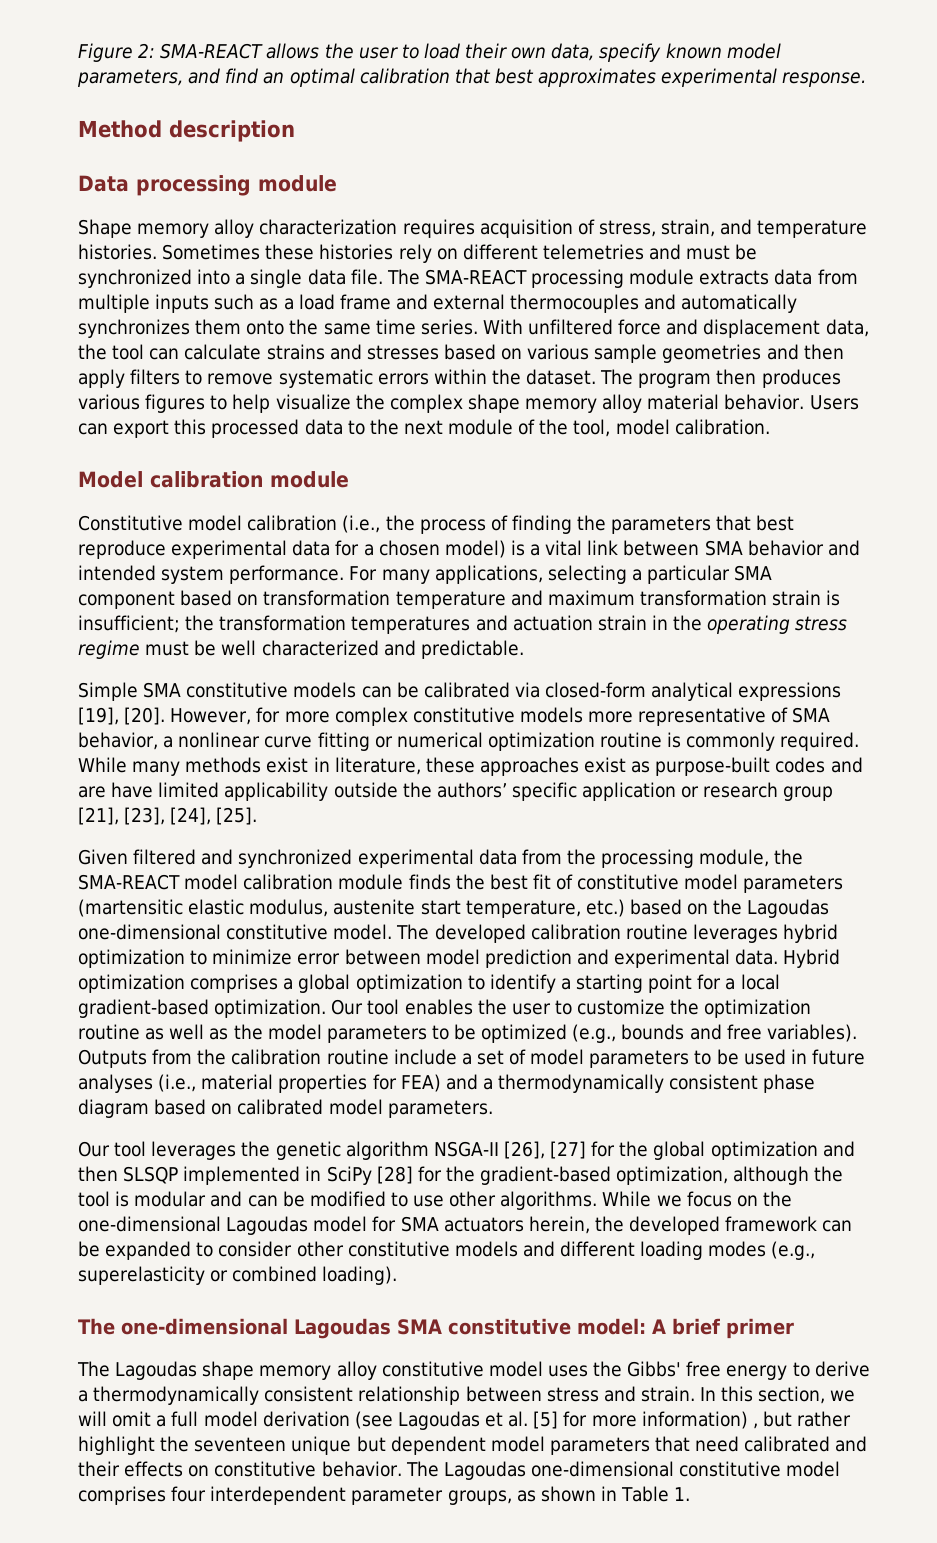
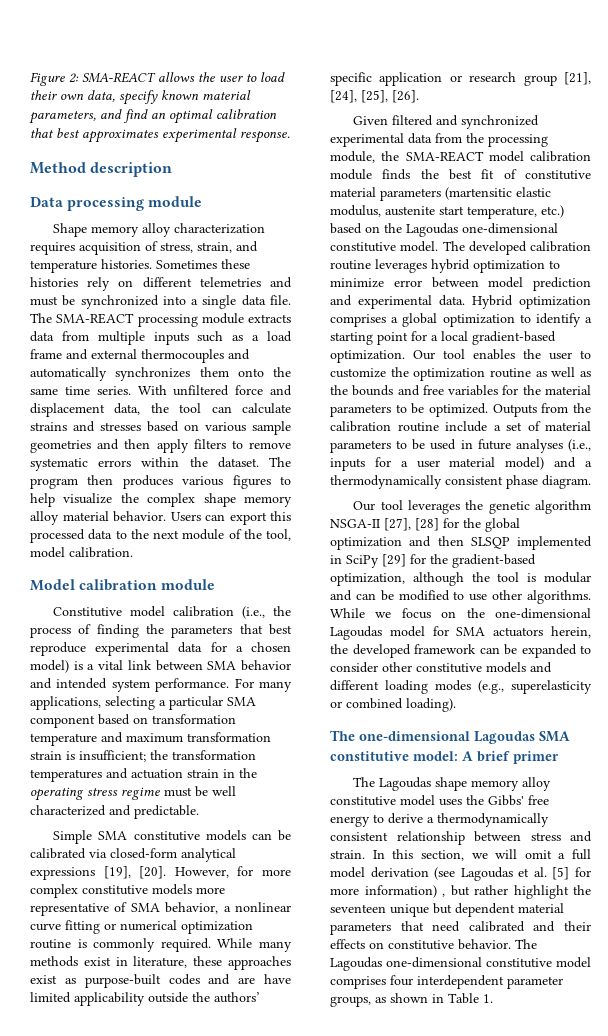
- Figure 2: SMA-REACT allows the user to load their own data, specify known model parameters, and find an optimal calibration that best approximates experimental response.
+ Figure 2: SMA-REACT allows the user to load their own data, specify known material parameters, and find an optimal calibration that best approximates experimental response.
- While many methods exist in literature, these approaches exist as purpose-built codes and are have limited applicability outside the authors’ specific application or research group [21], [23], [24], [25].
+ While many methods exist in literature, these approaches exist as purpose-built codes and are have limited applicability outside the authors’ specific application or research group [21], [24], [25], [26].
- Given filtered and synchronized experimental data from the processing module, the SMA-REACT model calibration module finds the best fit of constitutive model parameters (martensitic elastic modulus, austenite start temperature, etc.) based on the Lagoudas one-dimensional constitutive model.
+ Given filtered and synchronized experimental data from the processing module, the SMA-REACT model calibration module finds the best fit of constitutive material parameters (martensitic elastic modulus, austenite start temperature, etc.) based on the Lagoudas one-dimensional constitutive model.
- Our tool enables the user to customize the optimization routine as well as the model parameters to be optimized (e.g., bounds and free variables).
+ Our tool enables the user to customize the optimization routine as well as the bounds and free variables for the material parameters to be optimized.
- Outputs from the calibration routine include a set of model parameters to be used in future analyses (i.e., material properties for FEA) and a thermodynamically consistent phase diagram based on calibrated model parameters.
+ Outputs from the calibration routine include a set of material parameters to be used in future analyses (i.e., inputs for a user material model) and a thermodynamically consistent phase diagram.
- Our tool leverages the genetic algorithm NSGA-II [26], [27] for the global optimization and then SLSQP implemented in SciPy [28] for the gradient-based optimization, although the tool is modular and can be modified to use other algorithms.
+ Our tool leverages the genetic algorithm NSGA-II [27], [28] for the global optimization and then SLSQP implemented in SciPy [29] for the gradient-based optimization, although the tool is modular and can be modified to use other algorithms.
- In this section, we will omit a full model derivation (see Lagoudas et al. [5] for more information) , but rather highlight the seventeen unique but dependent model parameters that need calibrated and their effects on constitutive behavior.
+ In this section, we will omit a full model derivation (see Lagoudas et al. [5] for more information) , but rather highlight the seventeen unique but dependent material parameters that need calibrated and their effects on constitutive behavior.

